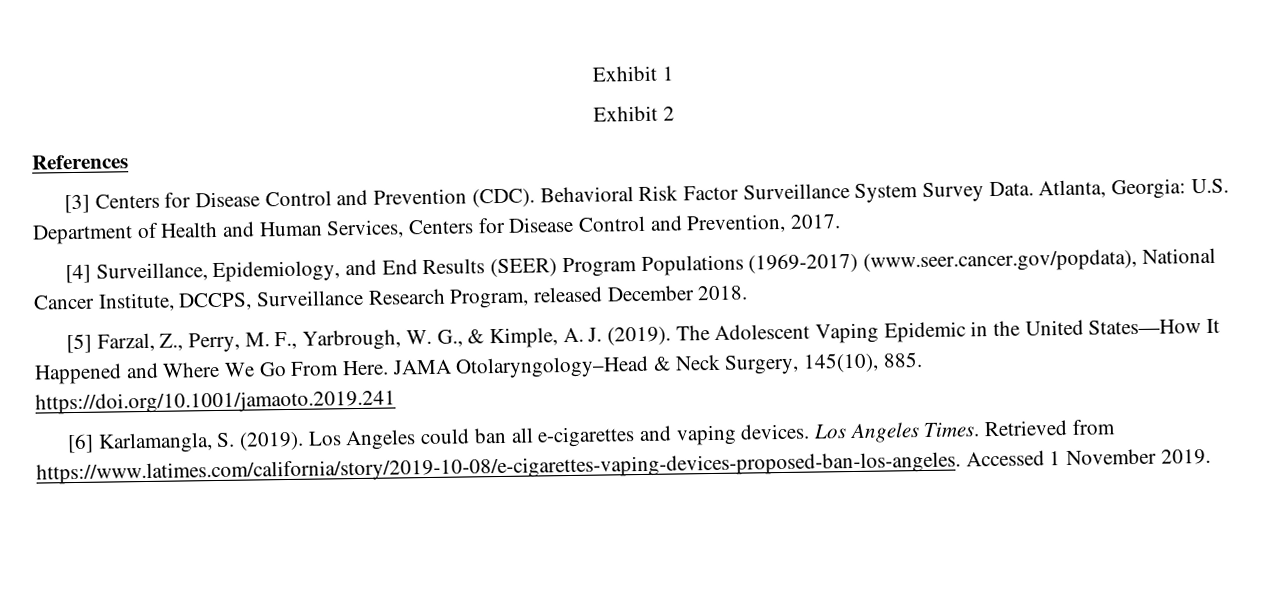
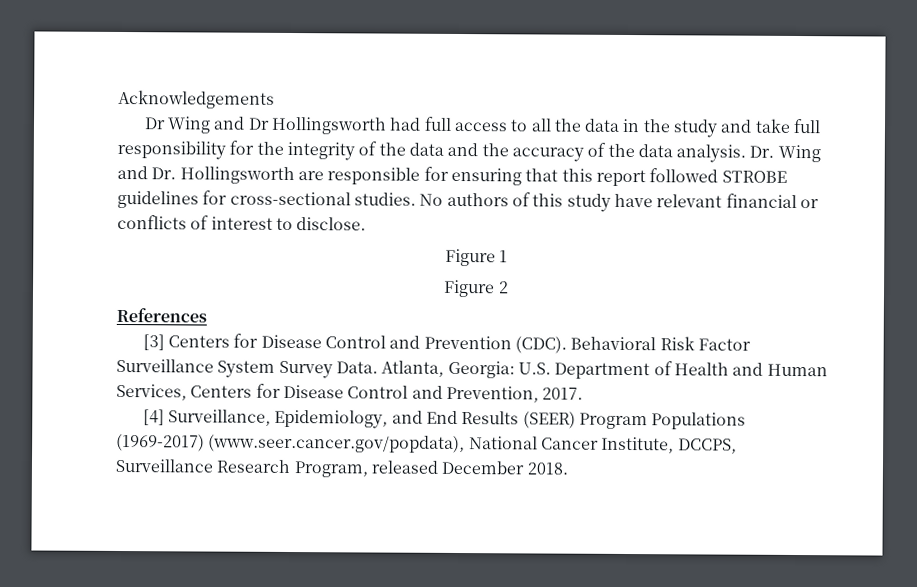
- Exhibit 1
+ Acknowledgements
+ Dr Wing and Dr Hollingsworth had full access to all the data in the study and take full responsibility for the integrity of the data and the accuracy of the data analysis. Dr. Wing and Dr. Hollingsworth are responsible for ensuring that this report followed STROBE guidelines for cross-sectional studies. No authors of this study have relevant financial or conflicts of interest to disclose.
+ Figure 1
- Exhibit 2
+ Figure 2
- [5] Farzal, Z., Perry, M. F., Yarbrough, W. G., & Kimple, A. J. (2019). The Adolescent Vaping Epidemic in the United States—How It Happened and Where We Go From Here. JAMA Otolaryngology–Head & Neck Surgery, 145(10), 885. https://doi.org/10.1001/jamaoto.2019.241
- [6] Karlamangla, S. (2019). Los Angeles could ban all e-cigarettes and vaping devices. Los Angeles Times. Retrieved from https://www.latimes.com/california/story/2019-10-08/e-cigarettes-vaping-devices-proposed-ban-los-angeles. Accessed 1 November 2019.

